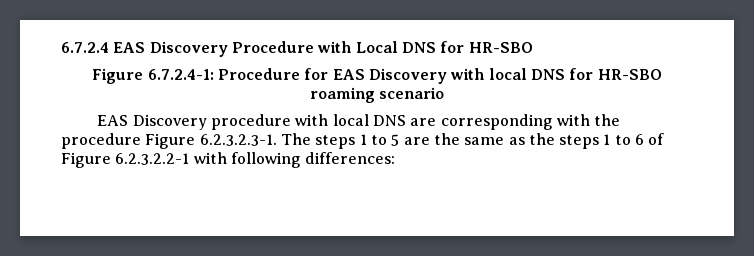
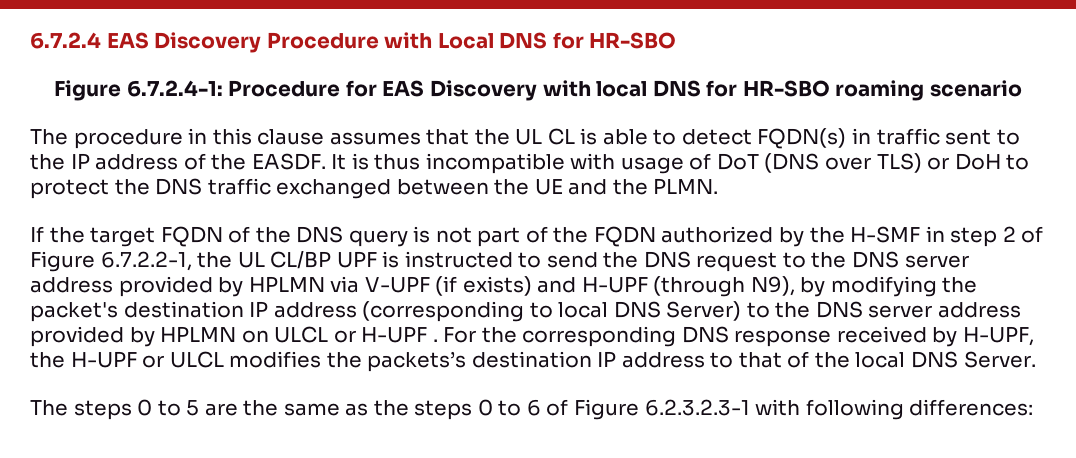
- EAS Discovery procedure with local DNS are corresponding with the procedure Figure 6.2.3.2.3-1. The steps 1 to 5 are the same as the steps 1 to 6 of Figure 6.2.3.2.2-1 with following differences:
+ The procedure in this clause assumes that the UL CL is able to detect FQDN(s) in traffic sent to the IP address of the EASDF. It is thus incompatible with usage of DoT (DNS over TLS) or DoH to protect the DNS traffic exchanged between the UE and the PLMN.
+ If the target FQDN of the DNS query is not part of the FQDN authorized by the H-SMF in step 2 of Figure 6.7.2.2-1, the UL CL/BP UPF is instructed to send the DNS request to the DNS server address provided by HPLMN via V-UPF (if exists) and H-UPF (through N9), by modifying the packet's destination IP address (corresponding to local DNS Server) to the DNS server address provided by HPLMN on ULCL or H-UPF . For the corresponding DNS response received by H-UPF, the H-UPF or ULCL modifies the packets’s destination IP address to that of the local DNS Server.
+ The steps 0 to 5 are the same as the steps 0 to 6 of Figure 6.2.3.2.3-1 with following differences:

